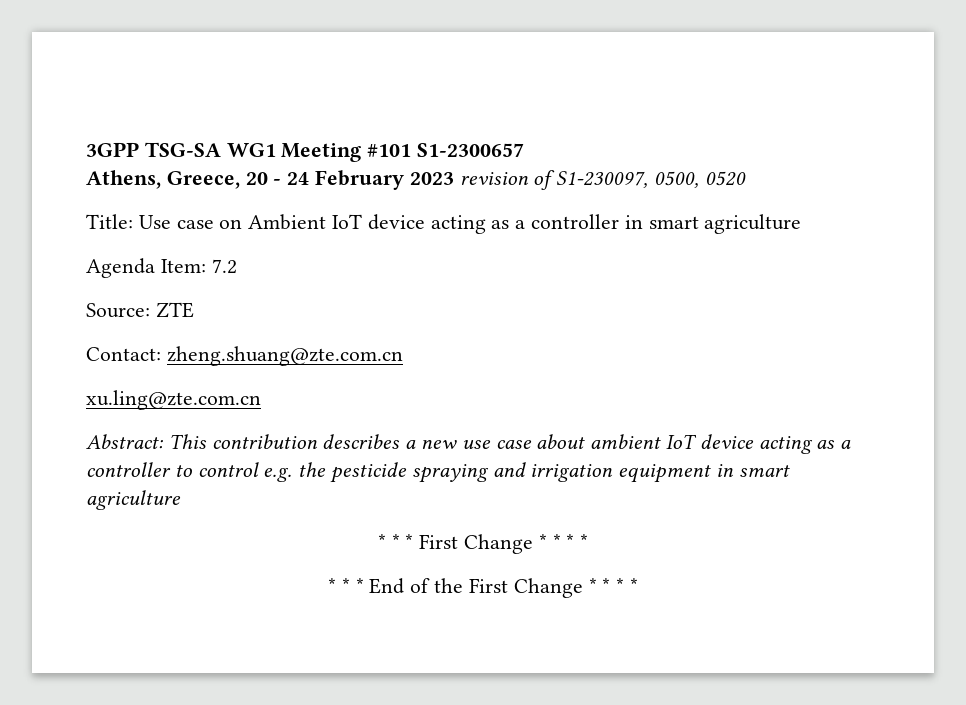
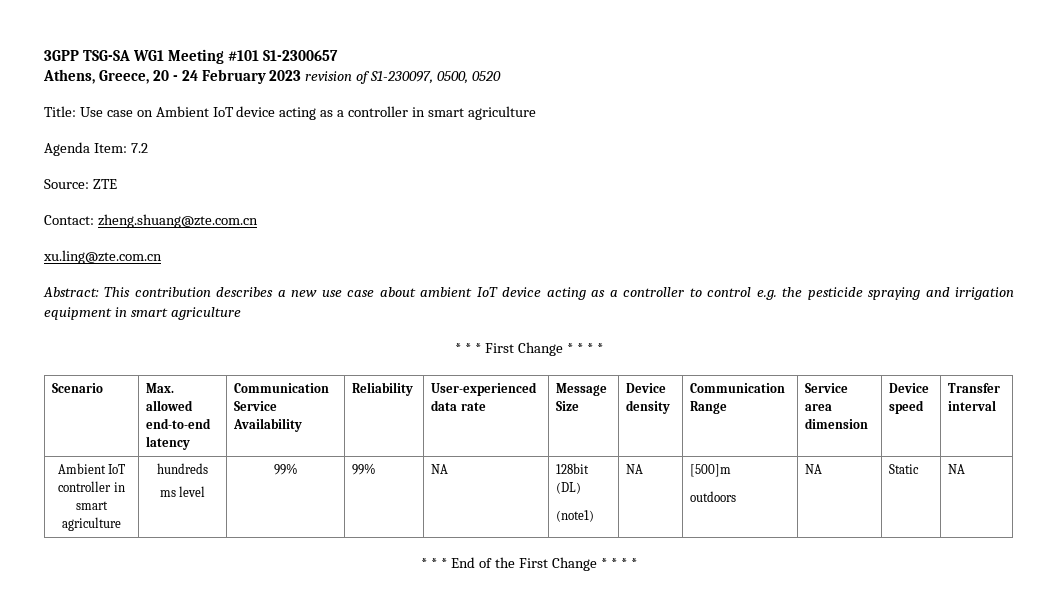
+ Scenario | Max. allowed end-to-end latency | Communication Service Availability | Reliability | User-experienced data rate | Message Size | Device density | Communication Range | Service area dimension | Device speed | Transfer interval
+ Ambient IoT controller in smart agriculture | hundreds
+ ms level | 99% | 99% | NA | 128bit (DL)
+ (note1) | NA | [500]m
+ outdoors | NA | Static | NA

